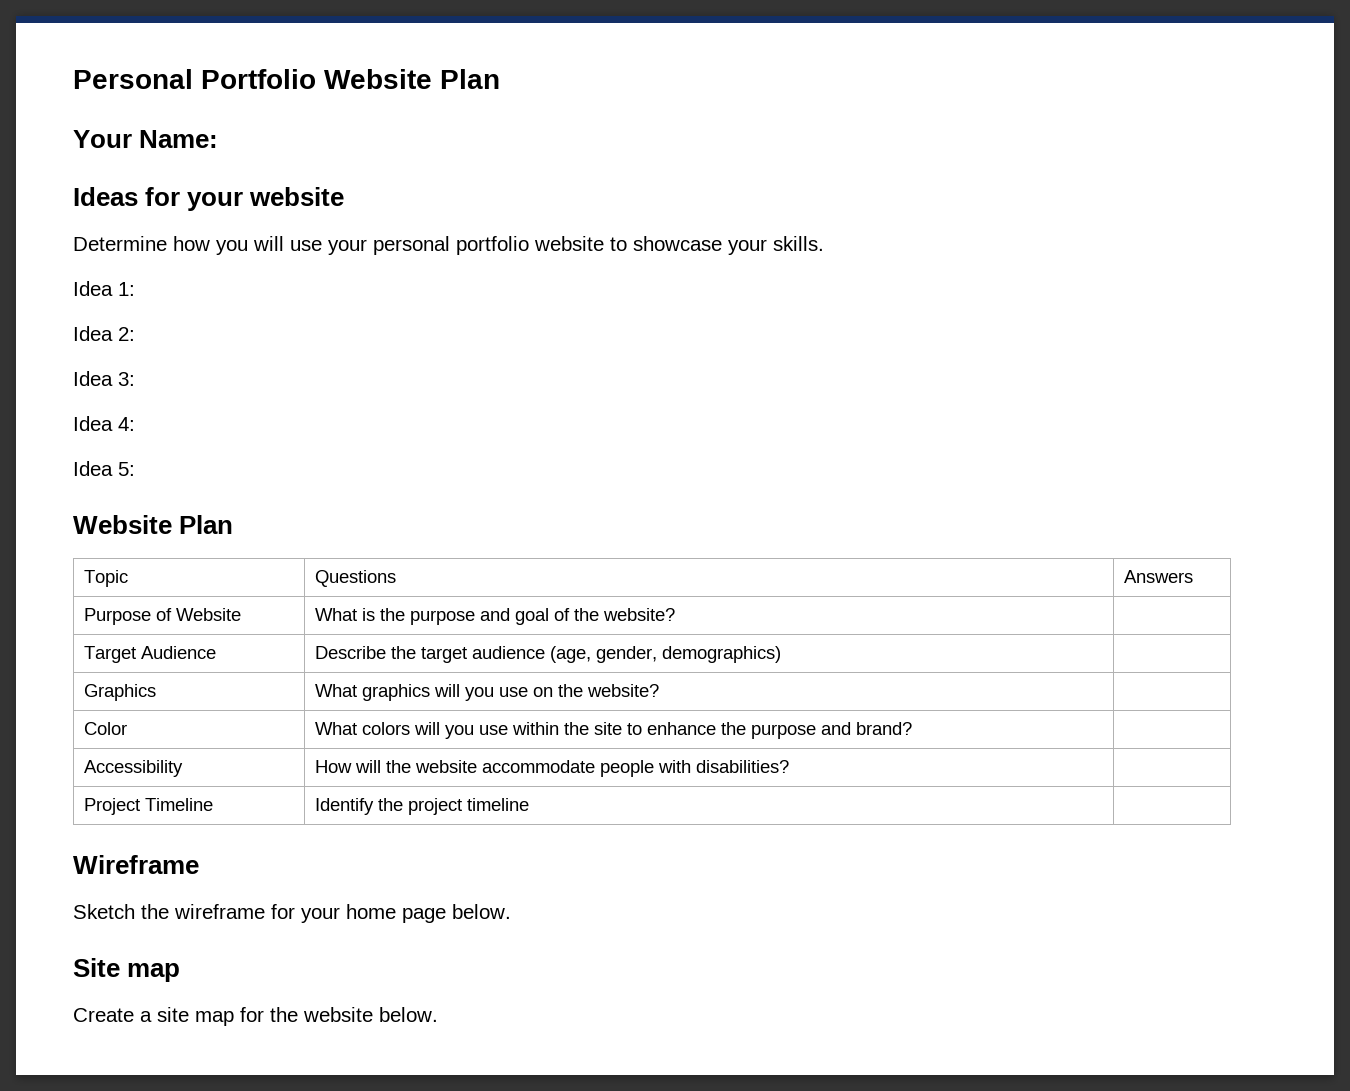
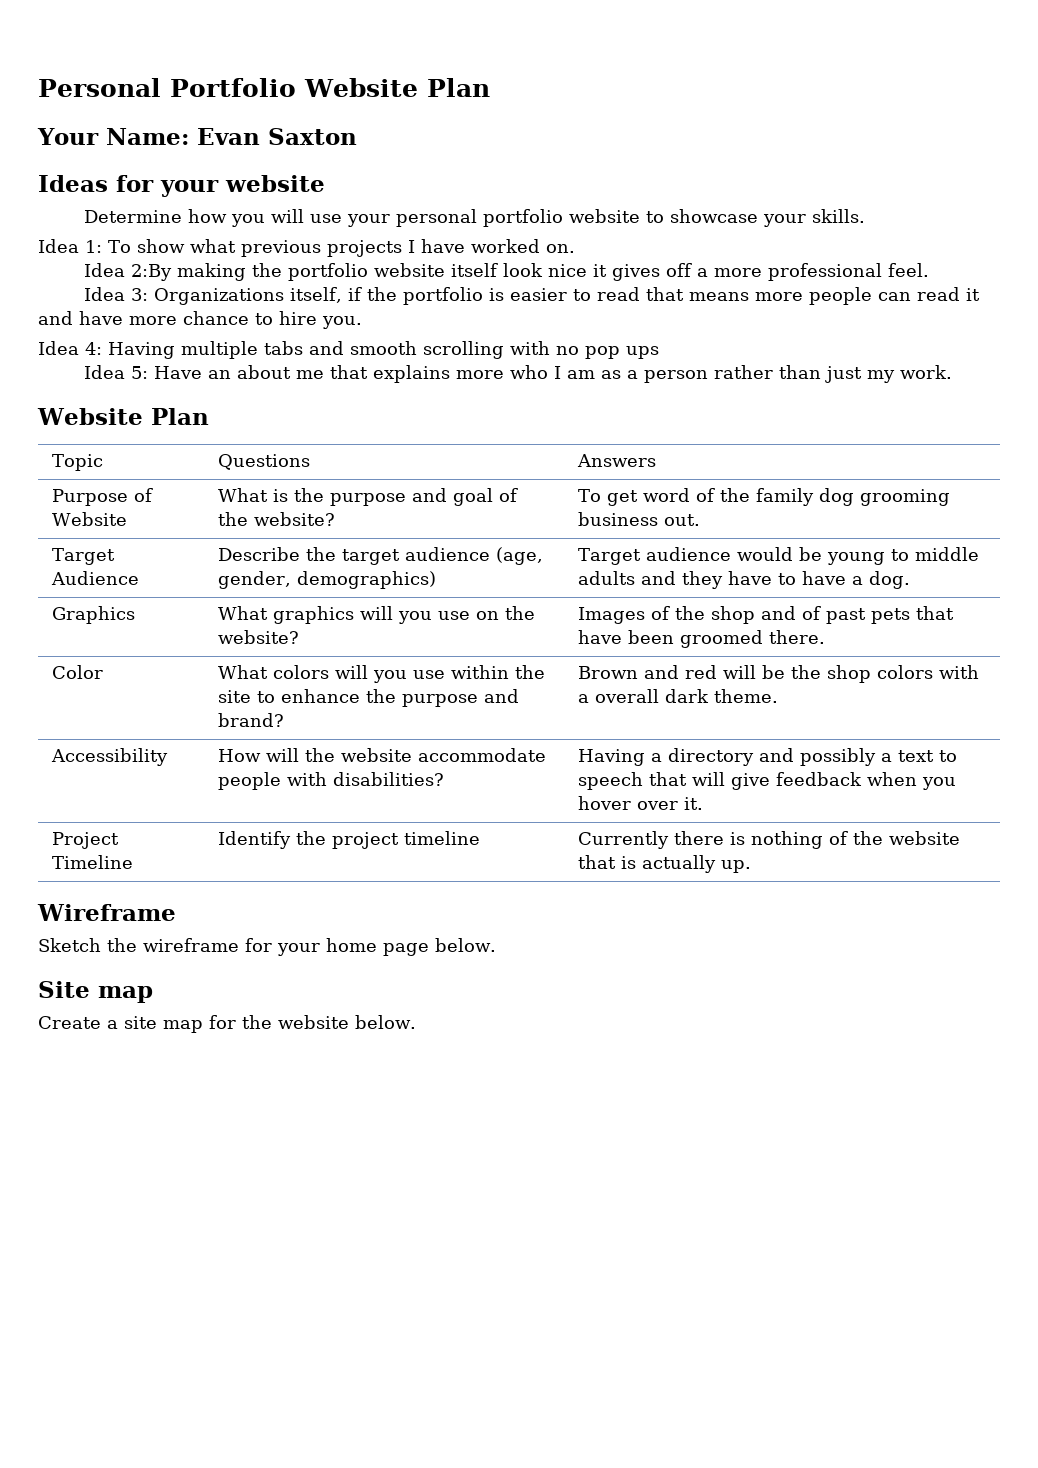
- Your Name:
+ Your Name: Evan Saxton
- Idea 1:
- Idea 2:
- Idea 3:
- Idea 4:
- Idea 5:
+ Idea 1: To show what previous projects I have worked on.
+ Idea 2:By making the portfolio website itself look nice it gives off a more professional feel.
+ Idea 3: Organizations itself, if the portfolio is easier to read that means more people can read it and have more chance to hire you.
+ Idea 4: Having multiple tabs and smooth scrolling with no pop ups
+ Idea 5: Have an about me that explains more who I am as a person rather than just my work.
- Purpose of Website | What is the purpose and goal of the website? |
+ Purpose of Website | What is the purpose and goal of the website? | To get word of the family dog grooming business out.
- Target Audience | Describe the target audience (age, gender, demographics) |
+ Target Audience | Describe the target audience (age, gender, demographics) | Target audience would be young to middle adults and they have to have a dog.
- Graphics | What graphics will you use on the website? |
+ Graphics | What graphics will you use on the website? | Images of the shop and of past pets that have been groomed there.
- Color | What colors will you use within the site to enhance the purpose and brand? |
+ Color | What colors will you use within the site to enhance the purpose and brand? | Brown and red will be the shop colors with a overall dark theme.
- Accessibility | How will the website accommodate people with disabilities? |
+ Accessibility | How will the website accommodate people with disabilities? | Having a directory and possibly a text to speech that will give feedback when you hover over it.
- Project Timeline | Identify the project timeline |
+ Project Timeline | Identify the project timeline | Currently there is nothing of the website that is actually up.

